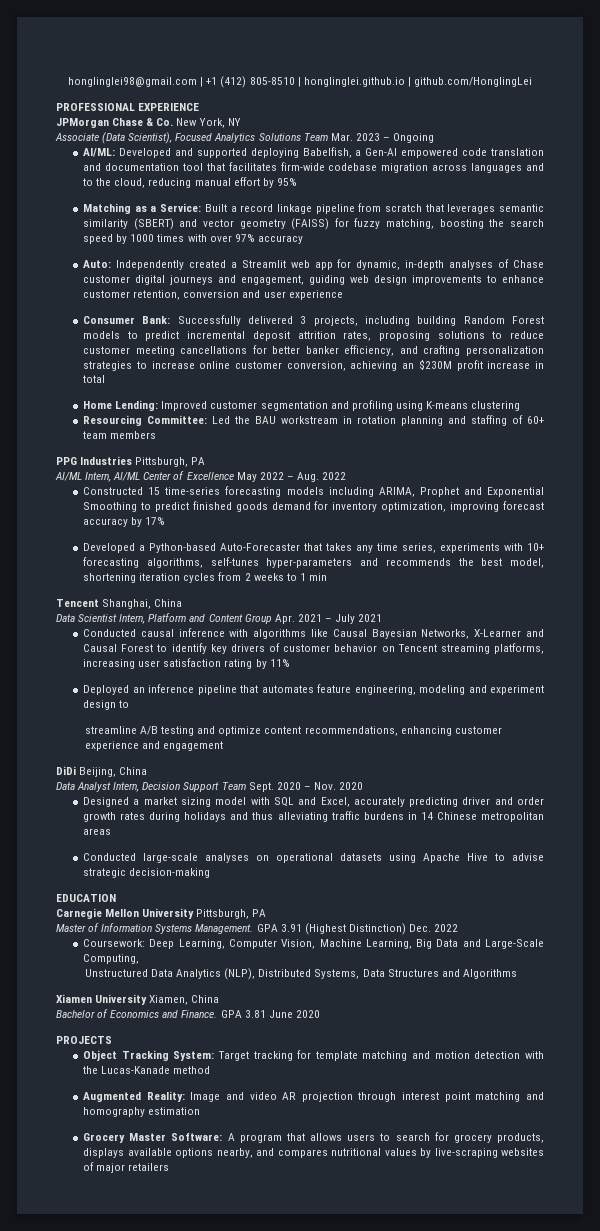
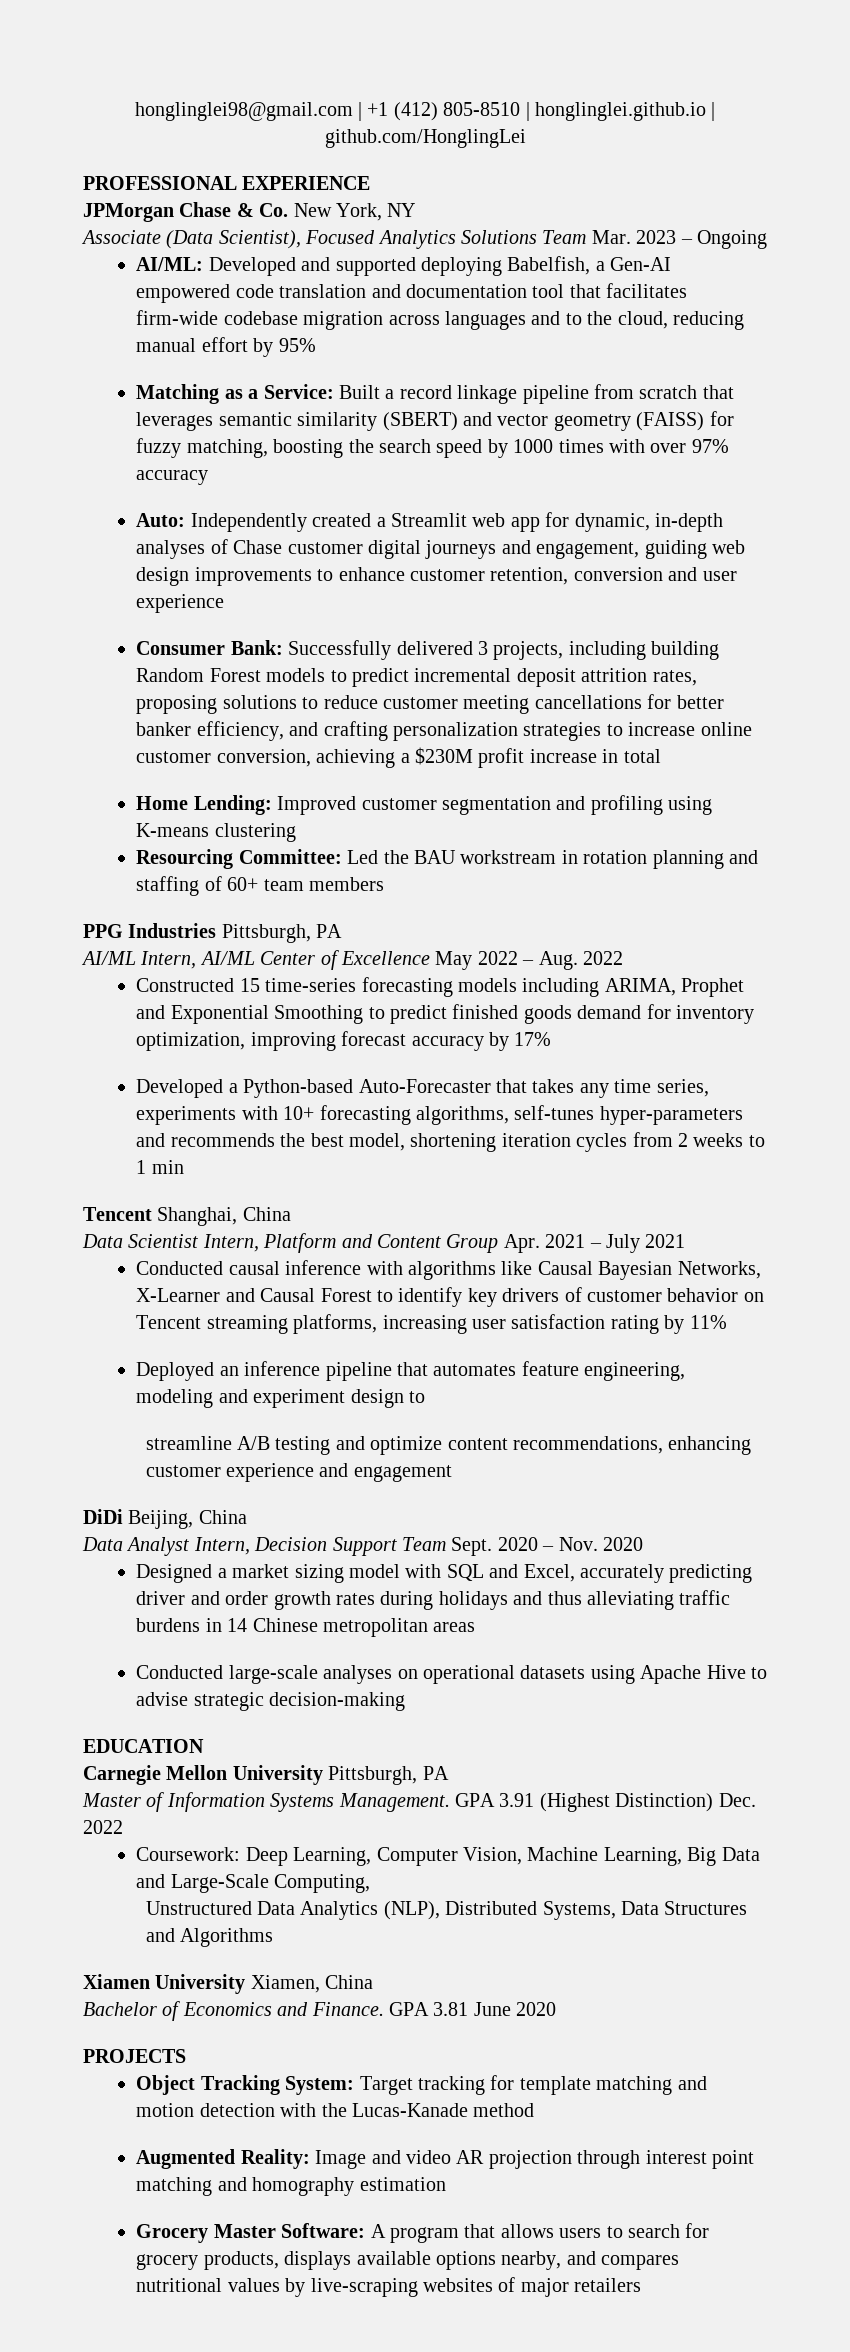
- Consumer Bank: Successfully delivered 3 projects, including building Random Forest models to predict incremental deposit attrition rates, proposing solutions to reduce customer meeting cancellations for better banker efficiency, and crafting personalization strategies to increase online customer conversion, achieving an $230M profit increase in total
+ Consumer Bank: Successfully delivered 3 projects, including building Random Forest models to predict incremental deposit attrition rates, proposing solutions to reduce customer meeting cancellations for better banker efficiency, and crafting personalization strategies to increase online customer conversion, achieving a $230M profit increase in total

